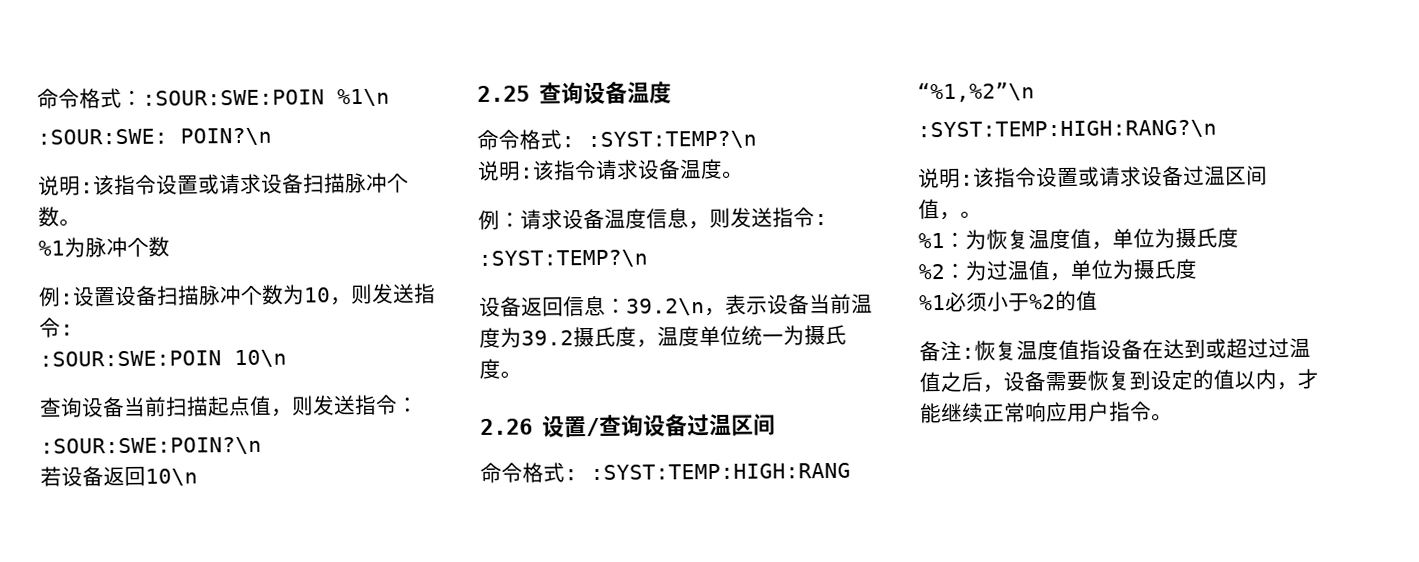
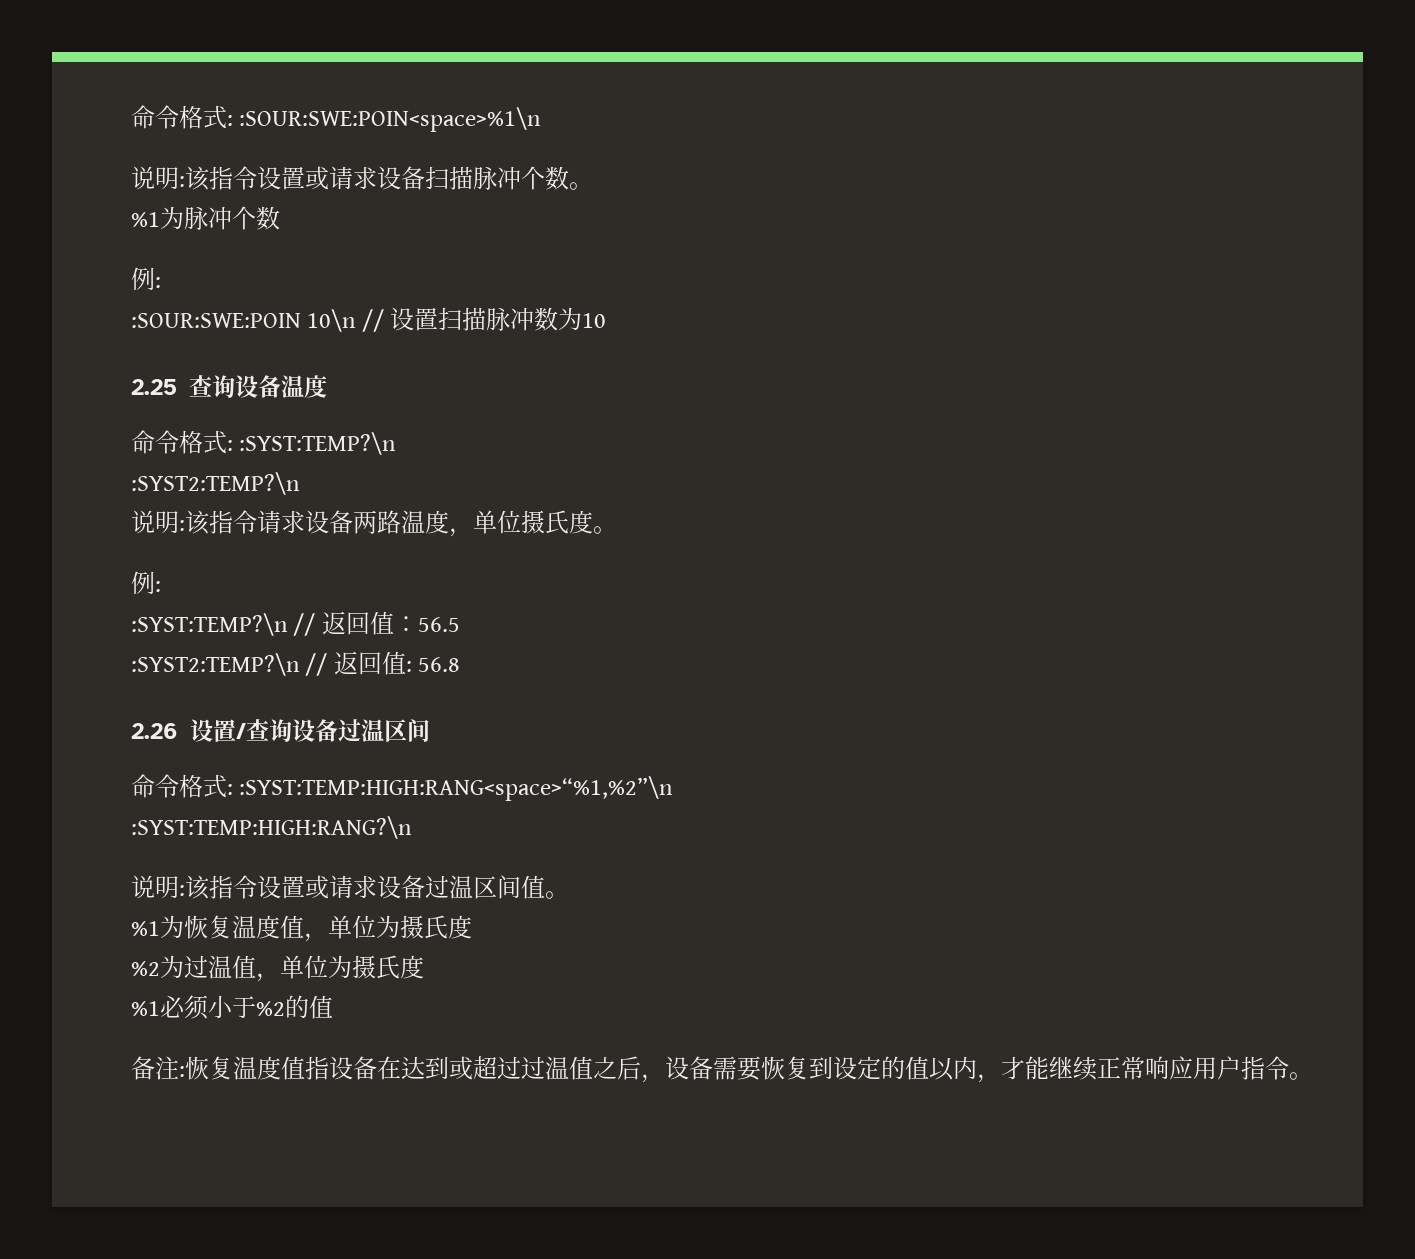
- 命令格式：:SOUR:SWE:POIN %1\n
- :SOUR:SWE: POIN?\n
+ 命令格式: :SOUR:SWE:POIN<space>%1\n
  %1为脉冲个数
- 例:设置设备扫描脉冲个数为10，则发送指令:
- :SOUR:SWE:POIN 10\n
- 查询设备当前扫描起点值，则发送指令：
- :SOUR:SWE:POIN?\n
- 若设备返回10\n
+ 例:
+ :SOUR:SWE:POIN 10\n // 设置扫描脉冲数为10
  命令格式: :SYST:TEMP?\n
+ :SYST2:TEMP?\n
- 说明:该指令请求设备温度。
- 例：请求设备温度信息，则发送指令:
- :SYST:TEMP?\n
- 设备返回信息：39.2\n，表示设备当前温度为39.2摄氏度，温度单位统一为摄氏度。
+ 说明:该指令请求设备两路温度，单位摄氏度。
+ 例:
+ :SYST:TEMP?\n // 返回值：56.5
+ :SYST2:TEMP?\n // 返回值: 56.8
- 命令格式: :SYST:TEMP:HIGH:RANG “%1,%2”\n
+ 命令格式: :SYST:TEMP:HIGH:RANG<space>“%1,%2”\n
- 说明:该指令设置或请求设备过温区间值，。
- %1：为恢复温度值，单位为摄氏度
+ 说明:该指令设置或请求设备过温区间值。
+ %1为恢复温度值，单位为摄氏度
- %2：为过温值，单位为摄氏度
+ %2为过温值，单位为摄氏度

